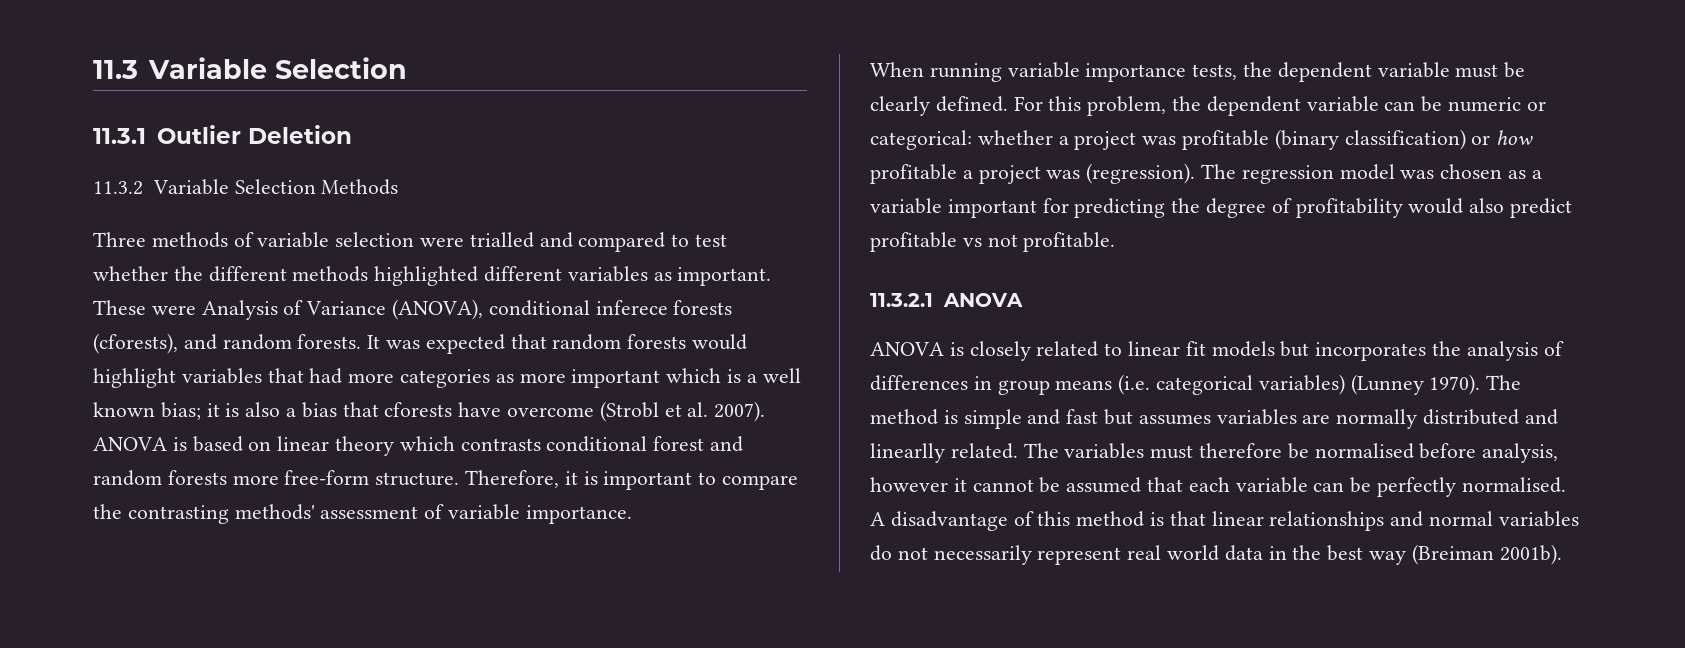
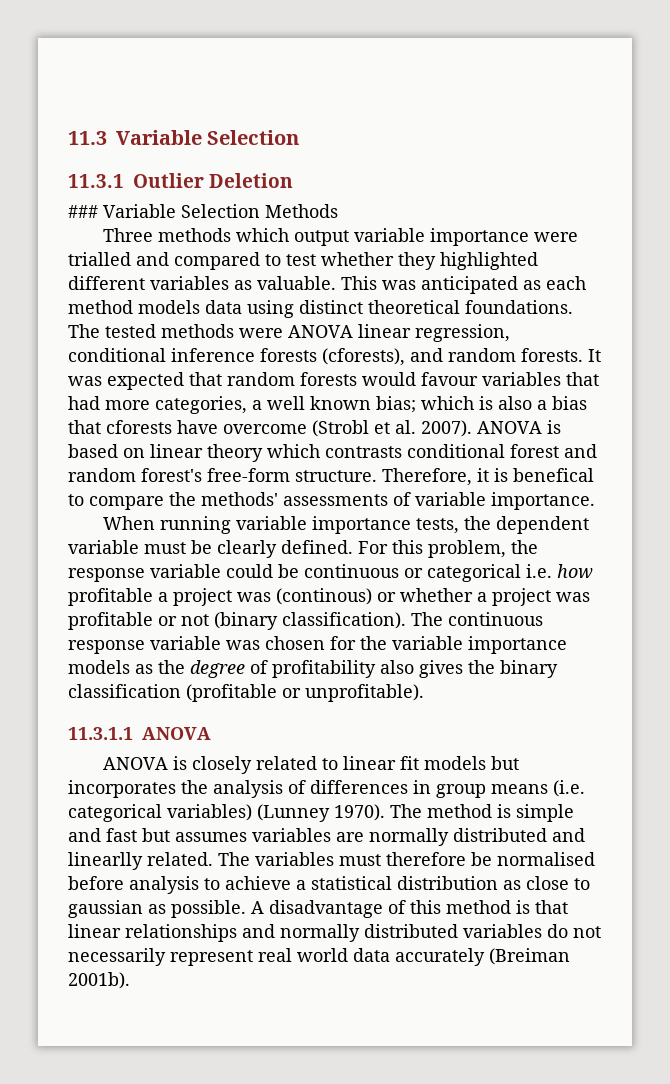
- 11.3.2 Variable Selection Methods
+ ### Variable Selection Methods
- Three methods of variable selection were trialled and compared to test whether the different methods highlighted different variables as important. These were Analysis of Variance (ANOVA), conditional inferece forests (cforests), and random forests.
+ Three methods which output variable importance were trialled and compared to test whether they highlighted different variables as valuable. This was anticipated as each method models data using distinct theoretical foundations. The tested methods were ANOVA linear regression, conditional inference forests (cforests), and random forests.
- It was expected that random forests would highlight variables that had more categories as more important which is a well known bias; it is also a bias that cforests have overcome (Strobl et al. 2007).
+ It was expected that random forests would favour variables that had more categories, a well known bias; which is also a bias that cforests have overcome (Strobl et al. 2007).
- ANOVA is based on linear theory which contrasts conditional forest and random forests more free-form structure.
+ ANOVA is based on linear theory which contrasts conditional forest and random forest's free-form structure.
- Therefore, it is important to compare the contrasting methods' assessment of variable importance.
+ Therefore, it is benefical to compare the methods' assessments of variable importance.
- For this problem, the dependent variable can be numeric or categorical: whether a project was profitable (binary classification) or how profitable a project was (regression). The regression model was chosen as a variable important for predicting the degree of profitability would also predict profitable vs not profitable.
- 11.3.2.1 ANOVA
+ For this problem, the response variable could be continuous or categorical i.e. how profitable a project was (continous) or whether a project was profitable or not (binary classification). The continuous response variable was chosen for the variable importance models as the degree of profitability also gives the binary classification (profitable or unprofitable).
+ 11.3.1.1 ANOVA
- The variables must therefore be normalised before analysis, however it cannot be assumed that each variable can be perfectly normalised.
+ The variables must therefore be normalised before analysis to achieve a statistical distribution as close to gaussian as possible.
- A disadvantage of this method is that linear relationships and normal variables do not necessarily represent real world data in the best way (Breiman 2001b).
+ A disadvantage of this method is that linear relationships and normally distributed variables do not necessarily represent real world data accurately (Breiman 2001b).

